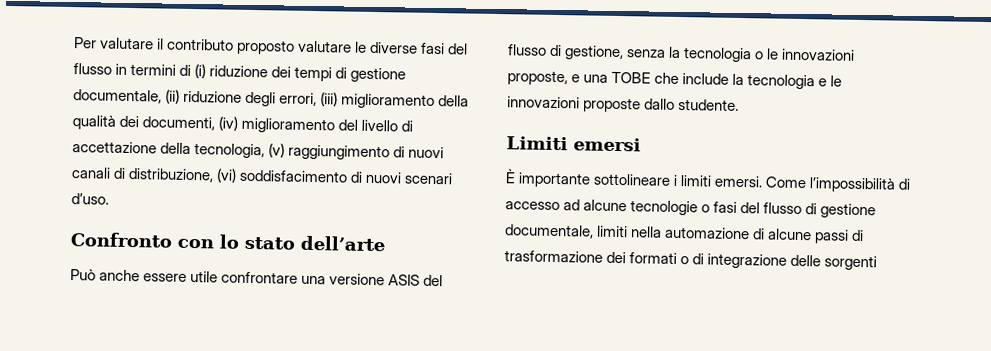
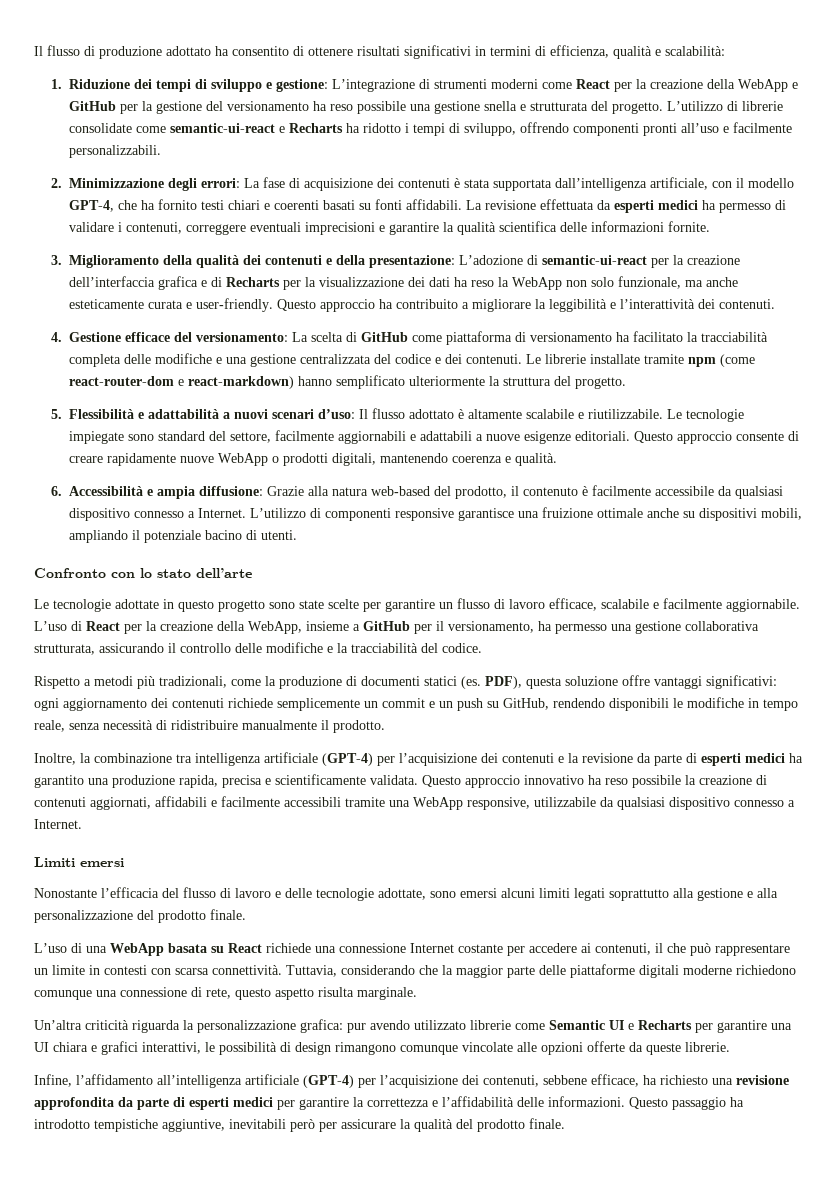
- Per valutare il contributo proposto valutare le diverse fasi del flusso in termini di (i) riduzione dei tempi di gestione documentale, (ii) riduzione degli errori, (iii) miglioramento della qualità dei documenti, (iv) miglioramento del livello di accettazione della tecnologia, (v) raggiungimento di nuovi canali di distribuzione, (vi) soddisfacimento di nuovi scenari d’uso.
+ Il flusso di produzione adottato ha consentito di ottenere risultati significativi in termini di efficienza, qualità e scalabilità:
+ 1. Riduzione dei tempi di sviluppo e gestione: L’integrazione di strumenti moderni come React per la creazione della WebApp e GitHub per la gestione del versionamento ha reso possibile una gestione snella e strutturata del progetto. L’utilizzo di librerie consolidate come semantic-ui-react e Recharts ha ridotto i tempi di sviluppo, offrendo componenti pronti all’uso e facilmente personalizzabili.
+ 2. Minimizzazione degli errori: La fase di acquisizione dei contenuti è stata supportata dall’intelligenza artificiale, con il modello GPT-4, che ha fornito testi chiari e coerenti basati su fonti affidabili. La revisione effettuata da esperti medici ha permesso di validare i contenuti, correggere eventuali imprecisioni e garantire la qualità scientifica delle informazioni fornite.
+ 3. Miglioramento della qualità dei contenuti e della presentazione: L’adozione di semantic-ui-react per la creazione dell’interfaccia grafica e di Recharts per la visualizzazione dei dati ha reso la WebApp non solo funzionale, ma anche esteticamente curata e user-friendly. Questo approccio ha contribuito a migliorare la leggibilità e l’interattività dei contenuti.
+ 4. Gestione efficace del versionamento: La scelta di GitHub come piattaforma di versionamento ha facilitato la tracciabilità completa delle modifiche e una gestione centralizzata del codice e dei contenuti. Le librerie installate tramite npm (come react-router-dom e react-markdown) hanno semplificato ulteriormente la struttura del progetto.
+ 5. Flessibilità e adattabilità a nuovi scenari d’uso: Il flusso adottato è altamente scalabile e riutilizzabile. Le tecnologie impiegate sono standard del settore, facilmente aggiornabili e adattabili a nuove esigenze editoriali. Questo approccio consente di creare rapidamente nuove WebApp o prodotti digitali, mantenendo coerenza e qualità.
+ 6. Accessibilità e ampia diffusione: Grazie alla natura web-based del prodotto, il contenuto è facilmente accessibile da qualsiasi dispositivo connesso a Internet. L’utilizzo di componenti responsive garantisce una fruizione ottimale anche su dispositivi mobili, ampliando il potenziale bacino di utenti.
- Può anche essere utile confrontare una versione ASIS del flusso di gestione, senza la tecnologia o le innovazioni proposte, e una TOBE che include la tecnologia e le innovazioni proposte dallo studente.
+ Le tecnologie adottate in questo progetto sono state scelte per garantire un flusso di lavoro efficace, scalabile e facilmente aggiornabile. L’uso di React per la creazione della WebApp, insieme a GitHub per il versionamento, ha permesso una gestione collaborativa strutturata, assicurando il controllo delle modifiche e la tracciabilità del codice.
+ Rispetto a metodi più tradizionali, come la produzione di documenti statici (es. PDF), questa soluzione offre vantaggi significativi: ogni aggiornamento dei contenuti richiede semplicemente un commit e un push su GitHub, rendendo disponibili le modifiche in tempo reale, senza necessità di ridistribuire manualmente il prodotto.
+ Inoltre, la combinazione tra intelligenza artificiale (GPT-4) per l’acquisizione dei contenuti e la revisione da parte di esperti medici ha garantito una produzione rapida, precisa e scientificamente validata. Questo approccio innovativo ha reso possibile la creazione di contenuti aggiornati, affidabili e facilmente accessibili tramite una WebApp responsive, utilizzabile da qualsiasi dispositivo connesso a Internet.
  Limiti emersi
- È importante sottolineare i limiti emersi. Come l’impossibilità di accesso ad alcune tecnologie o fasi del flusso di gestione documentale, limiti nella automazione di alcune passi di trasformazione dei formati o di integrazione delle sorgenti
+ Nonostante l’efficacia del flusso di lavoro e delle tecnologie adottate, sono emersi alcuni limiti legati soprattutto alla gestione e alla personalizzazione del prodotto finale.
+ L’uso di una WebApp basata su React richiede una connessione Internet costante per accedere ai contenuti, il che può rappresentare un limite in contesti con scarsa connettività. Tuttavia, considerando che la maggior parte delle piattaforme digitali moderne richiedono comunque una connessione di rete, questo aspetto risulta marginale.
+ Un’altra criticità riguarda la personalizzazione grafica: pur avendo utilizzato librerie come Semantic UI e Recharts per garantire una UI chiara e grafici interattivi, le possibilità di design rimangono comunque vincolate alle opzioni offerte da queste librerie.
+ Infine, l’affidamento all’intelligenza artificiale (GPT-4) per l’acquisizione dei contenuti, sebbene efficace, ha richiesto una revisione approfondita da parte di esperti medici per garantire la correttezza e l’affidabilità delle informazioni. Questo passaggio ha introdotto tempistiche aggiuntive, inevitabili però per assicurare la qualità del prodotto finale.

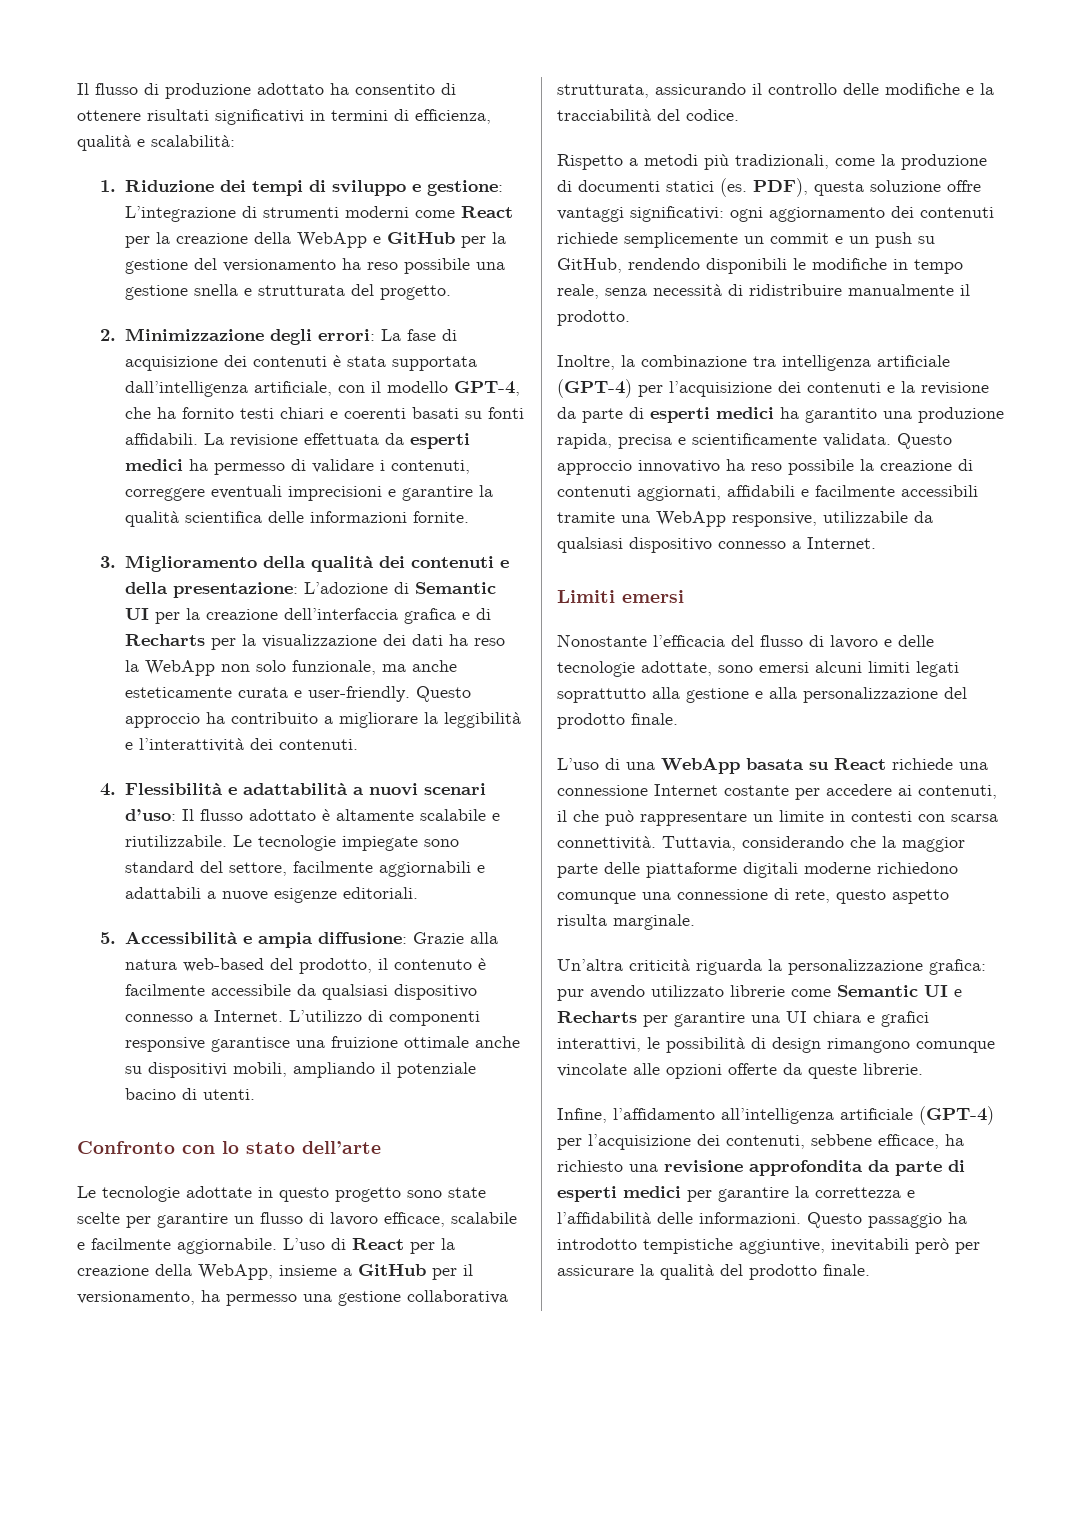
- L’utilizzo di librerie consolidate come semantic-ui-react e Recharts ha ridotto i tempi di sviluppo, offrendo componenti pronti all’uso e facilmente personalizzabili.
- 3. Miglioramento della qualità dei contenuti e della presentazione: L’adozione di semantic-ui-react per la creazione dell’interfaccia grafica e di Recharts per la visualizzazione dei dati ha reso la WebApp non solo funzionale, ma anche esteticamente curata e user-friendly.
+ 3. Miglioramento della qualità dei contenuti e della presentazione: L’adozione di Semantic UI per la creazione dell’interfaccia grafica e di Recharts per la visualizzazione dei dati ha reso la WebApp non solo funzionale, ma anche esteticamente curata e user-friendly.
- 4. Gestione efficace del versionamento: La scelta di GitHub come piattaforma di versionamento ha facilitato la tracciabilità completa delle modifiche e una gestione centralizzata del codice e dei contenuti. Le librerie installate tramite npm (come react-router-dom e react-markdown) hanno semplificato ulteriormente la struttura del progetto.
- 5. Flessibilità e adattabilità a nuovi scenari d’uso: Il flusso adottato è altamente scalabile e riutilizzabile.
+ 4. Flessibilità e adattabilità a nuovi scenari d’uso: Il flusso adottato è altamente scalabile e riutilizzabile.
- Le tecnologie impiegate sono standard del settore, facilmente aggiornabili e adattabili a nuove esigenze editoriali. Questo approccio consente di creare rapidamente nuove WebApp o prodotti digitali, mantenendo coerenza e qualità.
- 6. Accessibilità e ampia diffusione: Grazie alla natura web-based del prodotto, il contenuto è facilmente accessibile da qualsiasi dispositivo connesso a Internet.
+ Le tecnologie impiegate sono standard del settore, facilmente aggiornabili e adattabili a nuove esigenze editoriali.
+ 5. Accessibilità e ampia diffusione: Grazie alla natura web-based del prodotto, il contenuto è facilmente accessibile da qualsiasi dispositivo connesso a Internet.

